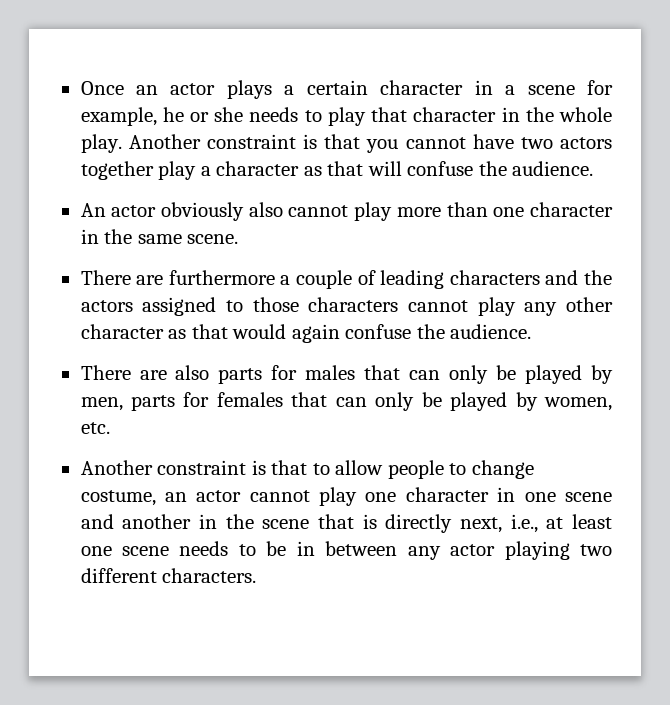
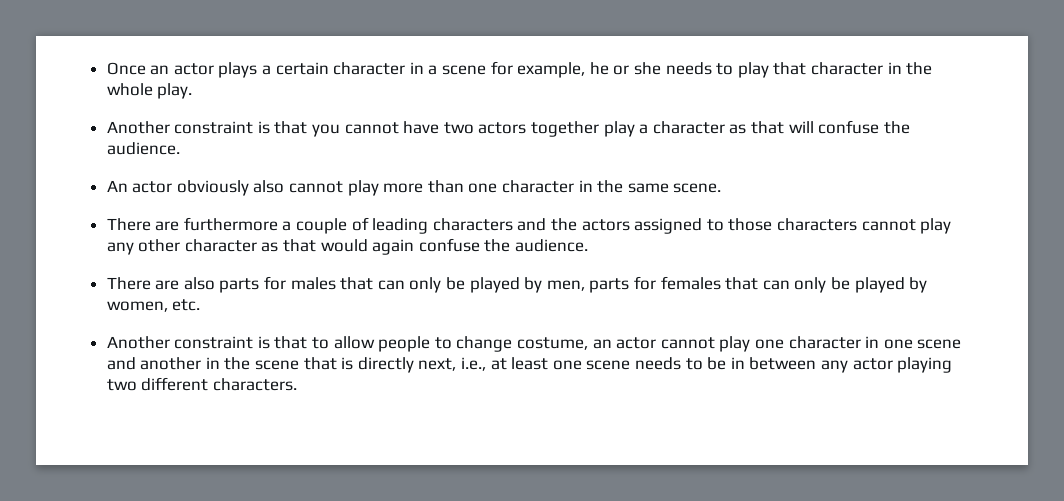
- Once an actor plays a certain character in a scene for example, he or she needs to play that character in the whole play. Another constraint is that you cannot have two actors together play a character as that will confuse the audience.
+ Once an actor plays a certain character in a scene for example, he or she needs to play that character in the whole play.
+ Another constraint is that you cannot have two actors together play a character as that will confuse the audience.

